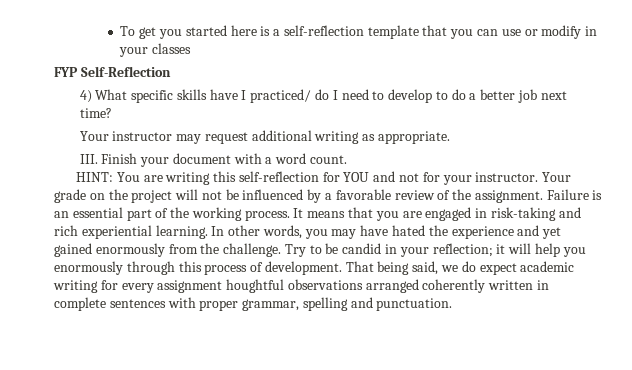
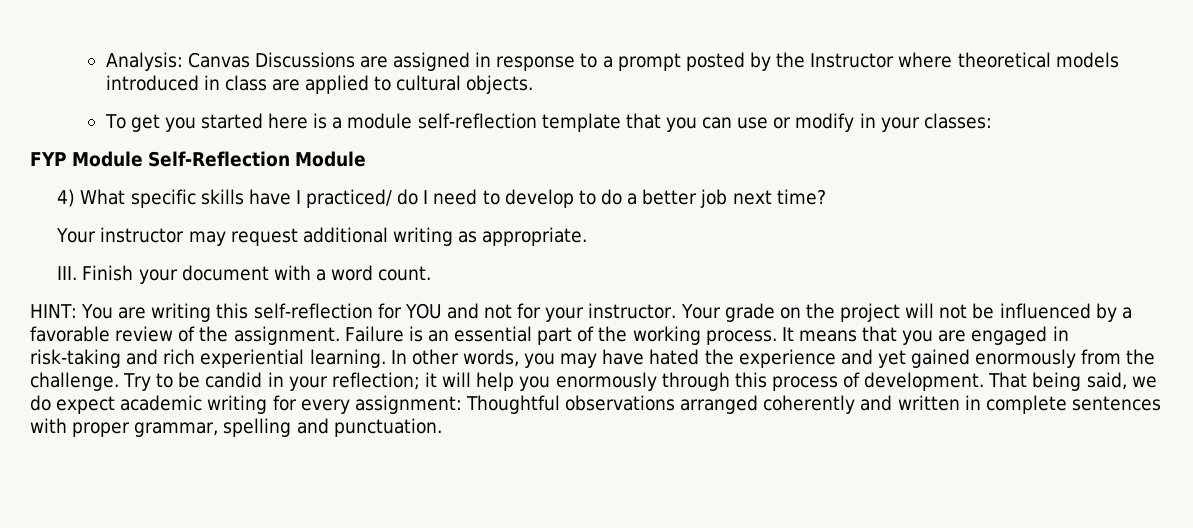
+ Analysis: Canvas Discussions are assigned in response to a prompt posted by the Instructor where theoretical models introduced in class are applied to cultural objects.
- To get you started here is a self-reflection template that you can use or modify in your classes
+ To get you started here is a module self-reflection template that you can use or modify in your classes:
- FYP Self-Reflection
+ FYP Module Self-Reflection Module
- That being said, we do expect academic writing for every assignment houghtful observations arranged coherently written in complete sentences with proper grammar, spelling and punctuation.
+ That being said, we do expect academic writing for every assignment: Thoughtful observations arranged coherently and written in complete sentences with proper grammar, spelling and punctuation.

